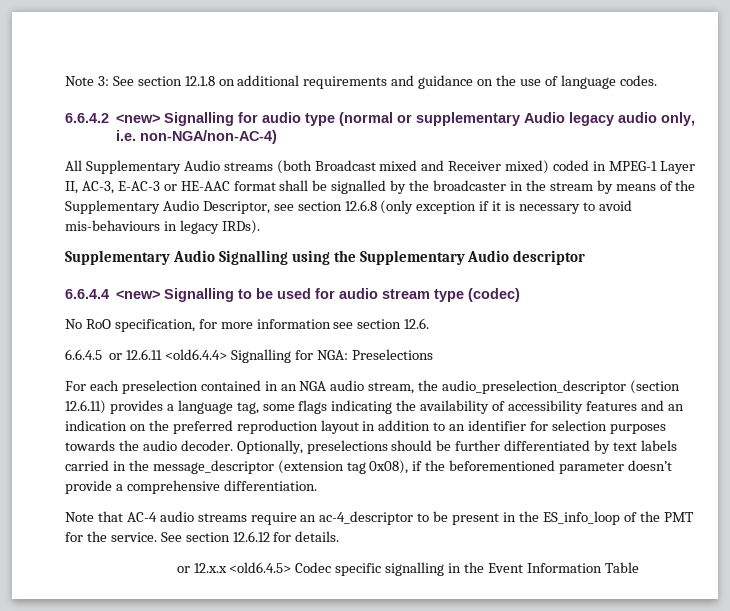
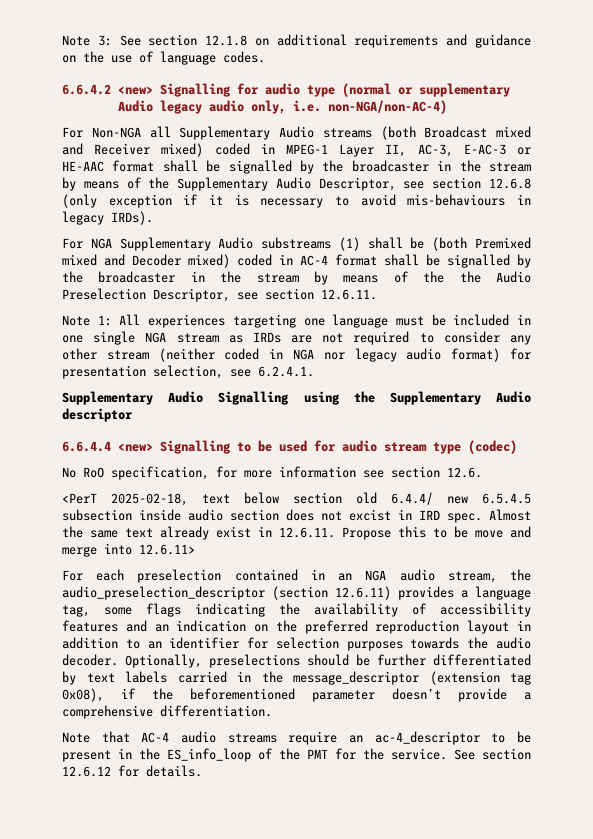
- All Supplementary Audio streams (both Broadcast mixed and Receiver mixed) coded in MPEG-1 Layer II, AC-3, E-AC-3 or HE-AAC format shall be signalled by the broadcaster in the stream by means of the Supplementary Audio Descriptor, see section 12.6.8 (only exception if it is necessary to avoid mis-behaviours in legacy IRDs).
+ For Non-NGA all Supplementary Audio streams (both Broadcast mixed and Receiver mixed) coded in MPEG-1 Layer II, AC-3, E-AC-3 or HE-AAC format shall be signalled by the broadcaster in the stream by means of the Supplementary Audio Descriptor, see section 12.6.8 (only exception if it is necessary to avoid mis-behaviours in legacy IRDs).
+ For NGA Supplementary Audio substreams (1) shall be (both Premixed mixed and Decoder mixed) coded in AC-4 format shall be signalled by the broadcaster in the stream by means of the the Audio Preselection Descriptor, see section 12.6.11.
+ Note 1: All experiences targeting one language must be included in one single NGA stream as IRDs are not required to consider any other stream (neither coded in NGA nor legacy audio format) for presentation selection, see 6.2.4.1.
- 6.6.4.5 or 12.6.11 <old6.4.4> Signalling for NGA: Preselections
+ <PerT 2025-02-18, text below section old 6.4.4/ new 6.5.4.5 subsection inside audio section does not excist in IRD spec. Almost the same text already exist in 12.6.11. Propose this to be move and merge into 12.6.11>
- or 12.x.x <old6.4.5> Codec specific signalling in the Event Information Table

